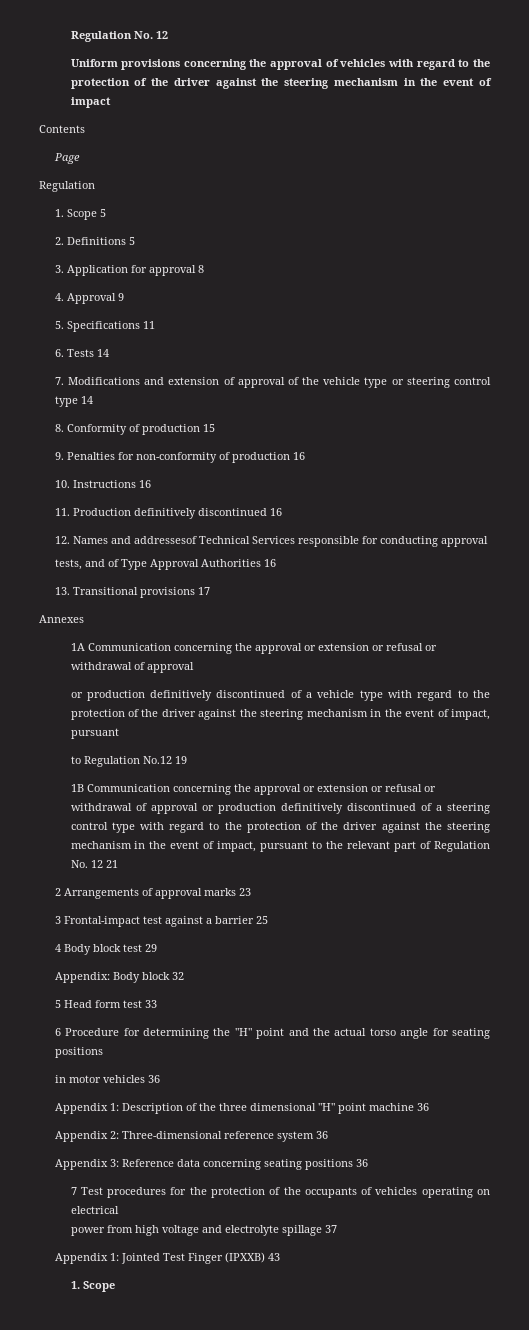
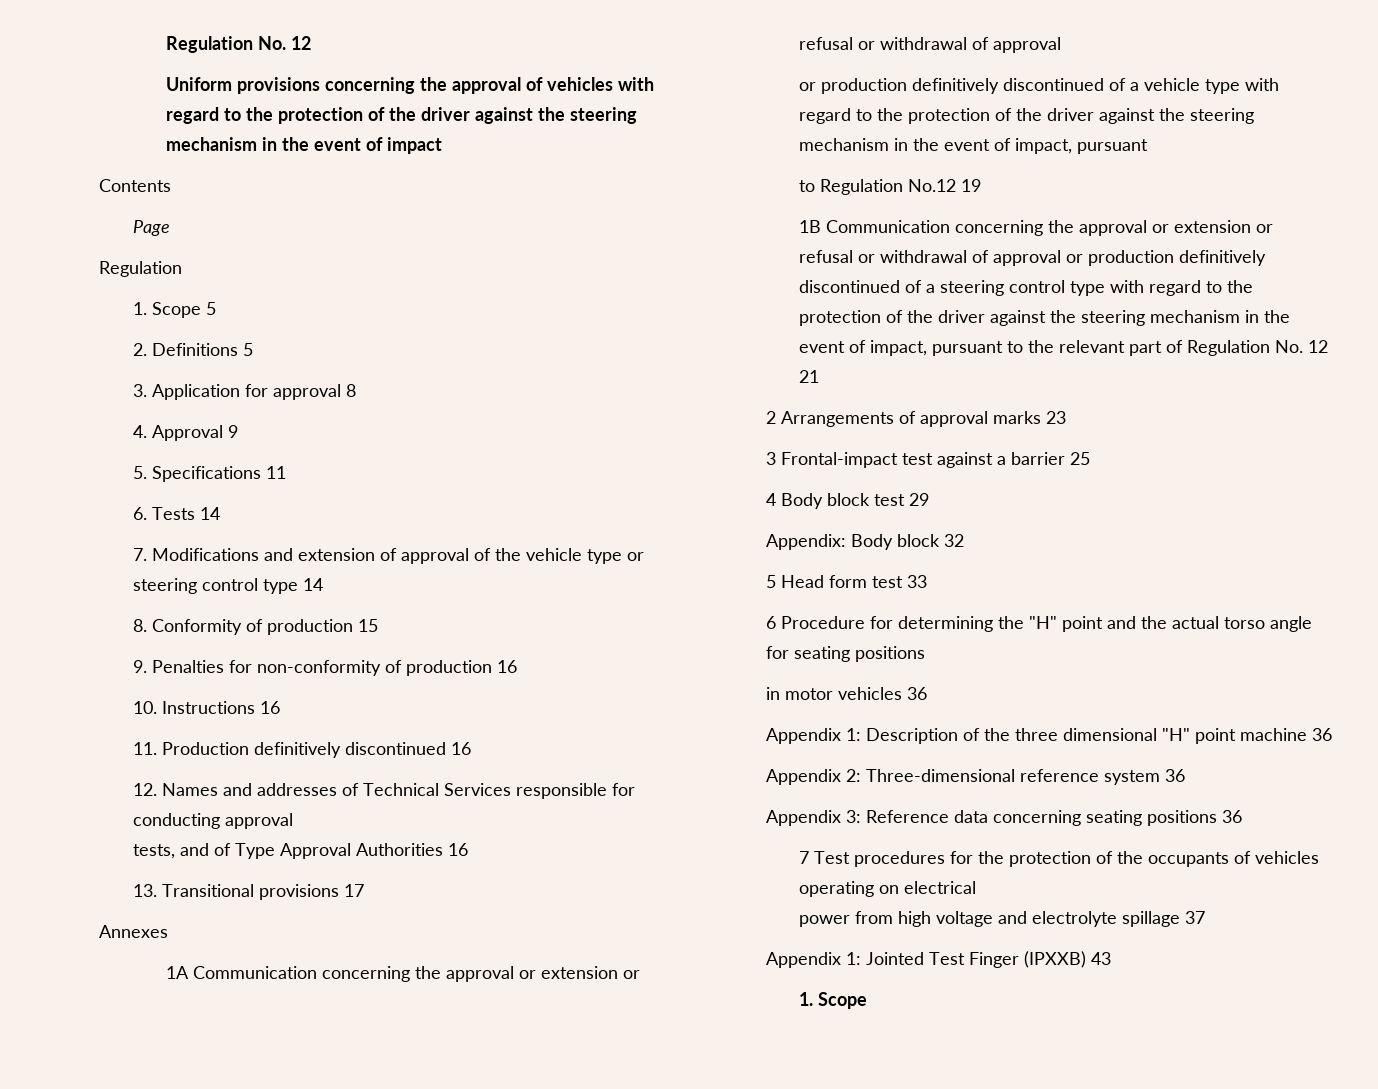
- 12. Names and addressesof Technical Services responsible for conducting approval
+ 12. Names and addresses of Technical Services responsible for conducting approval

